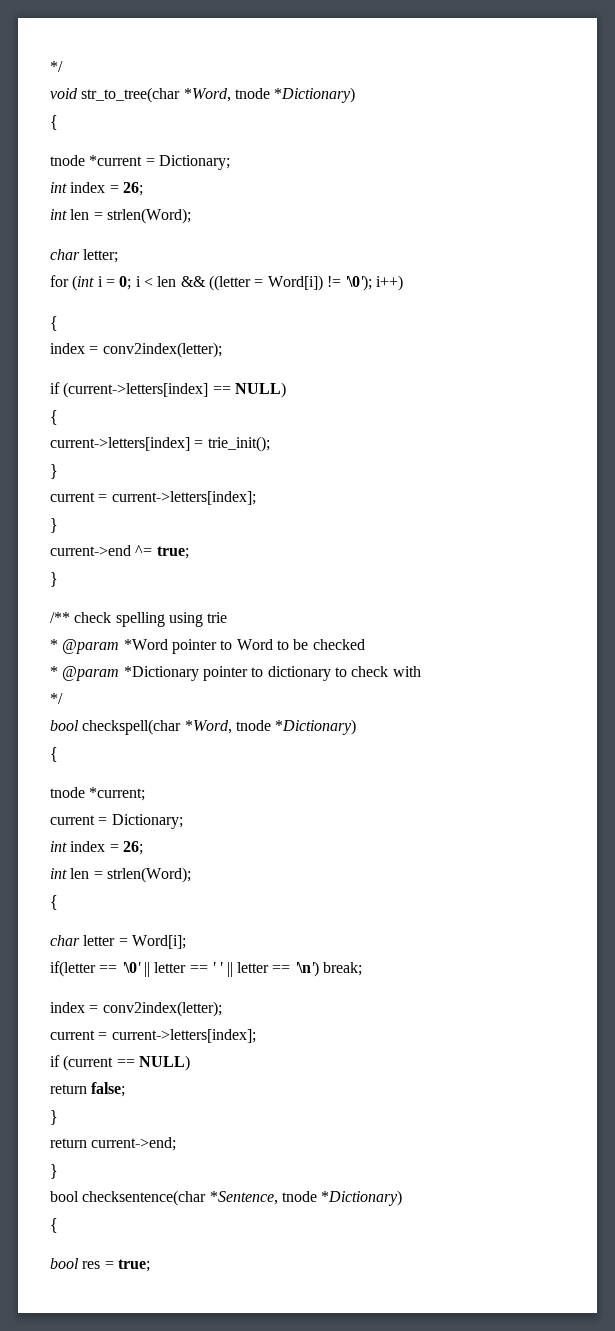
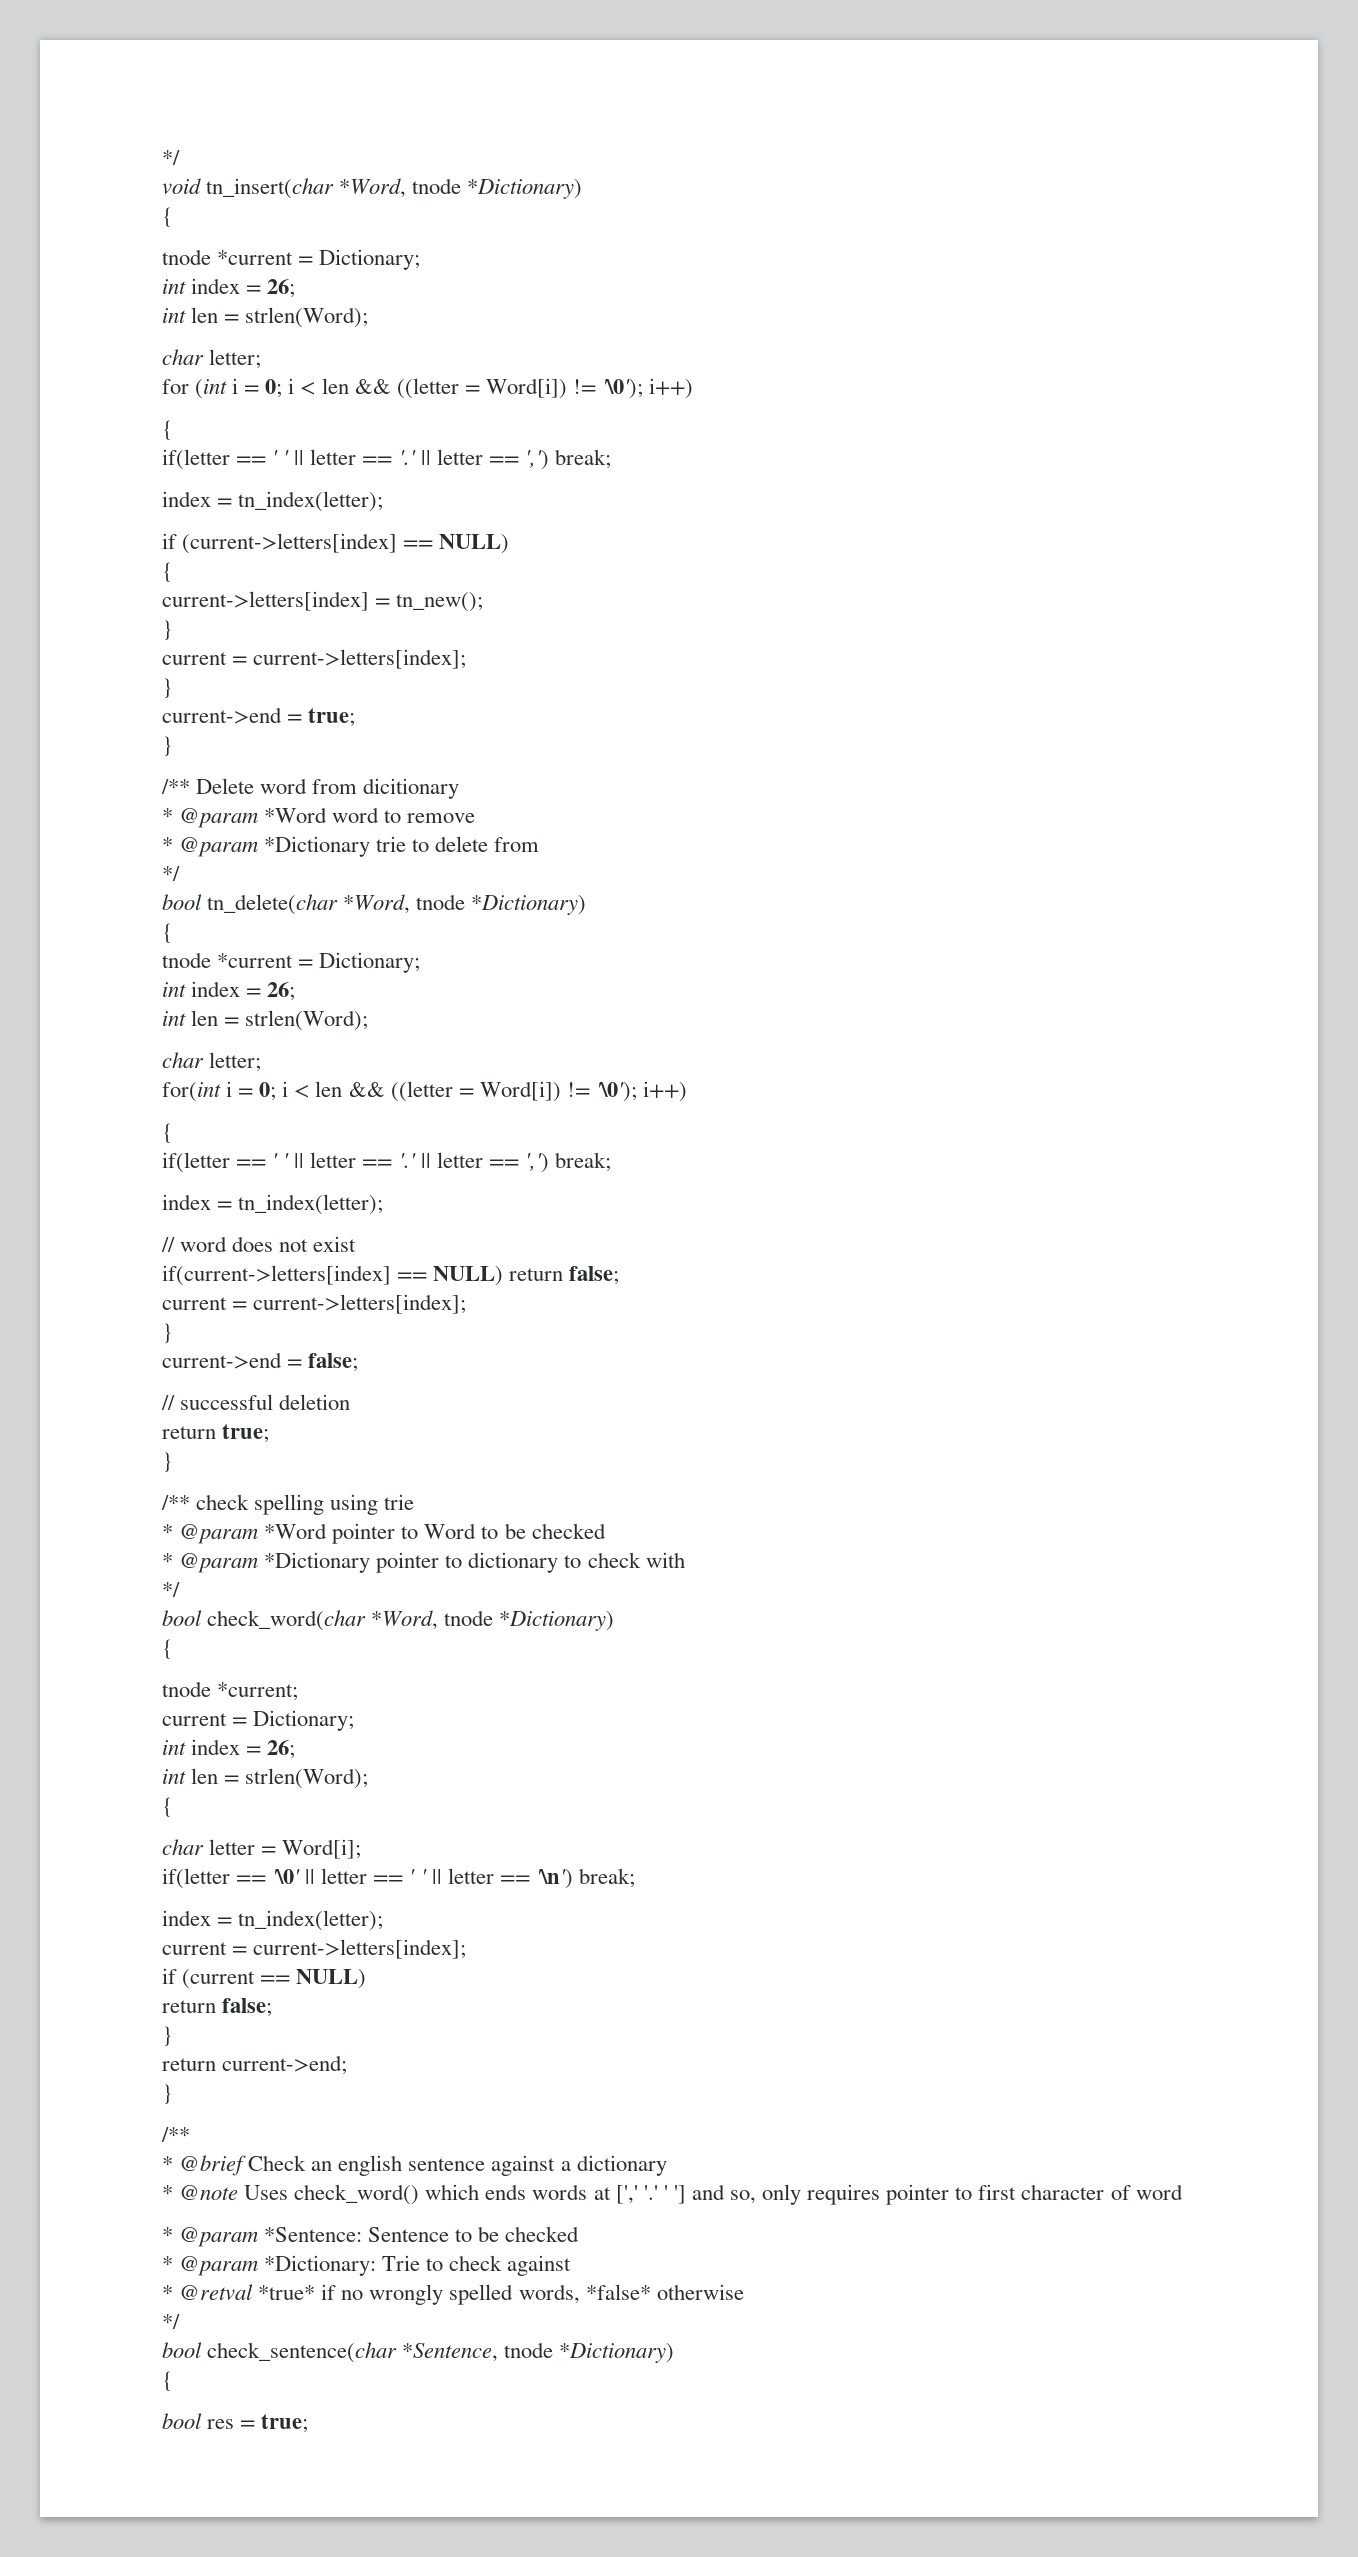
- void str_to_tree(char *Word, tnode *Dictionary)
+ void tn_insert(char *Word, tnode *Dictionary)
  for (int i = 0; i < len && ((letter = Word[i]) != '\0'); i++)
  {
- index = conv2index(letter);
+ if(letter == ' ' || letter == '.' || letter == ',') break;
+ index = tn_index(letter);
- current->letters[index] = trie_init();
+ current->letters[index] = tn_new();
- current->end ^= true;
+ current->end = true;
+ }
+ /** Delete word from dicitionary
+ * @param *Word word to remove
+ * @param *Dictionary trie to delete from
+ */
+ bool tn_delete(char *Word, tnode *Dictionary)
+ {
+ tnode *current = Dictionary;
+ int index = 26;
+ int len = strlen(Word);
+ char letter;
+ for(int i = 0; i < len && ((letter = Word[i]) != '\0'); i++)
+ {
+ if(letter == ' ' || letter == '.' || letter == ',') break;
+ index = tn_index(letter);
+ // word does not exist
+ if(current->letters[index] == NULL) return false;
+ current = current->letters[index];
+ }
+ current->end = false;
+ // successful deletion
+ return true;
- bool checkspell(char *Word, tnode *Dictionary)
+ bool check_word(char *Word, tnode *Dictionary)
  if(letter == '\0' || letter == ' ' || letter == '\n') break;
- index = conv2index(letter);
+ index = tn_index(letter);
  return current->end;
  }
- bool checksentence(char *Sentence, tnode *Dictionary)
+ /**
+ * @brief Check an english sentence against a dictionary
+ * @note Uses check_word() which ends words at [',' '.' ' '] and so, only requires pointer to first character of word
+ * @param *Sentence: Sentence to be checked
+ * @param *Dictionary: Trie to check against
+ * @retval *true* if no wrongly spelled words, *false* otherwise
+ */
+ bool check_sentence(char *Sentence, tnode *Dictionary)

